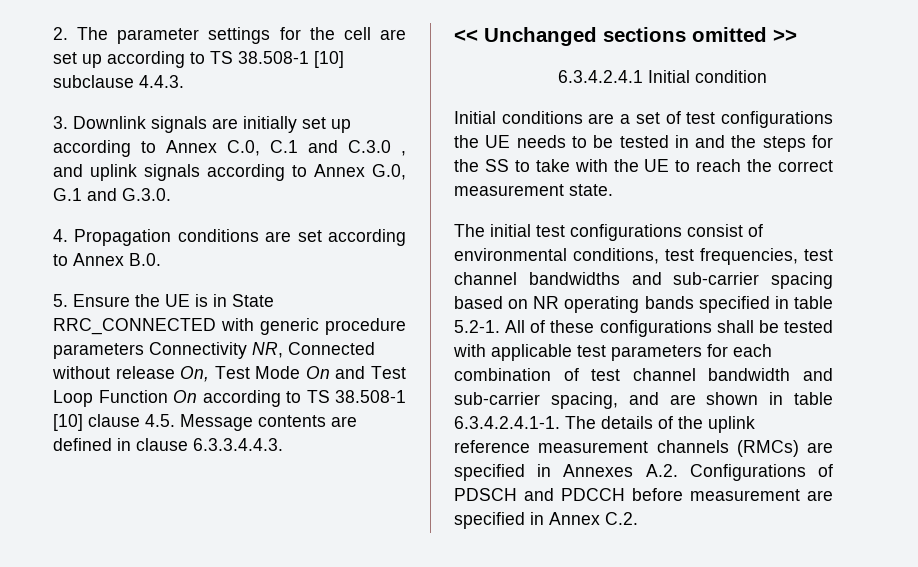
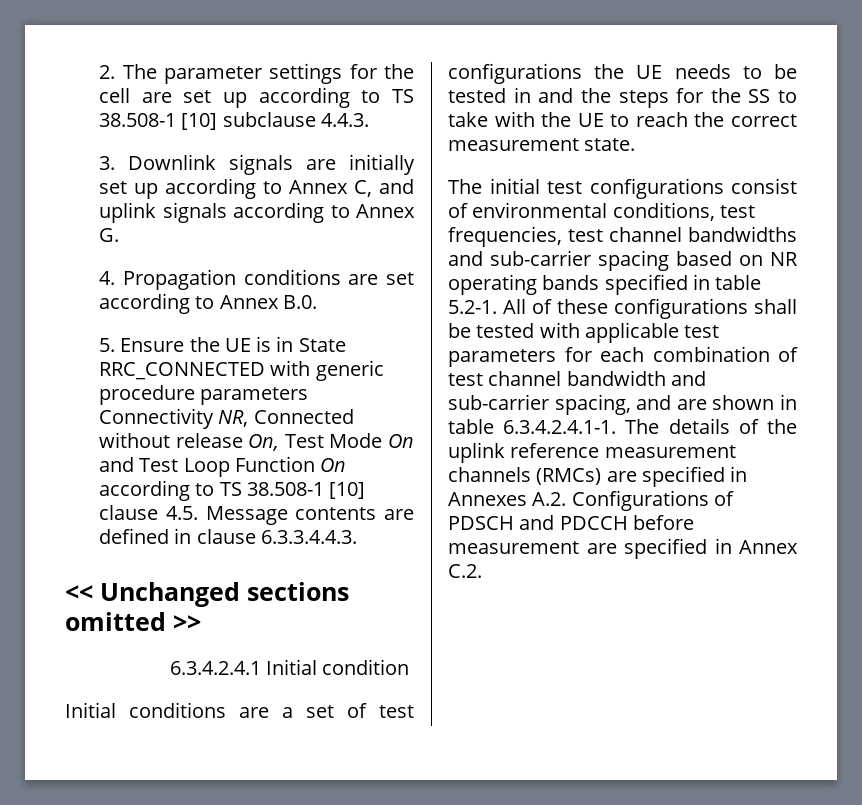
- 3. Downlink signals are initially set up according to Annex C.0, C.1 and C.3.0 , and uplink signals according to Annex G.0, G.1 and G.3.0.
+ 3. Downlink signals are initially set up according to Annex C, and uplink signals according to Annex G.

